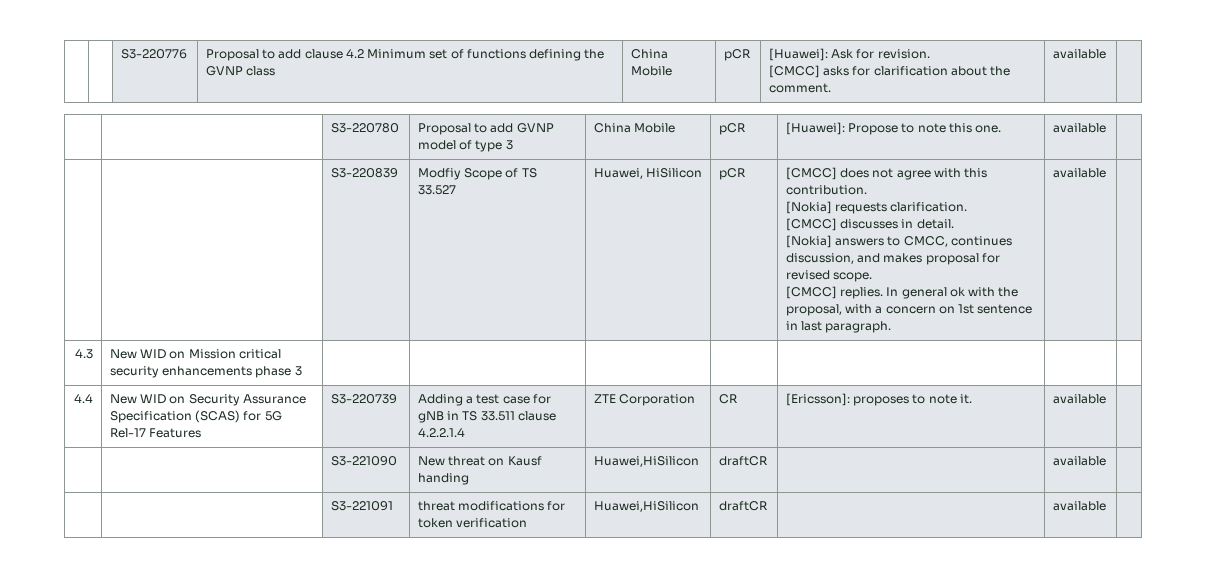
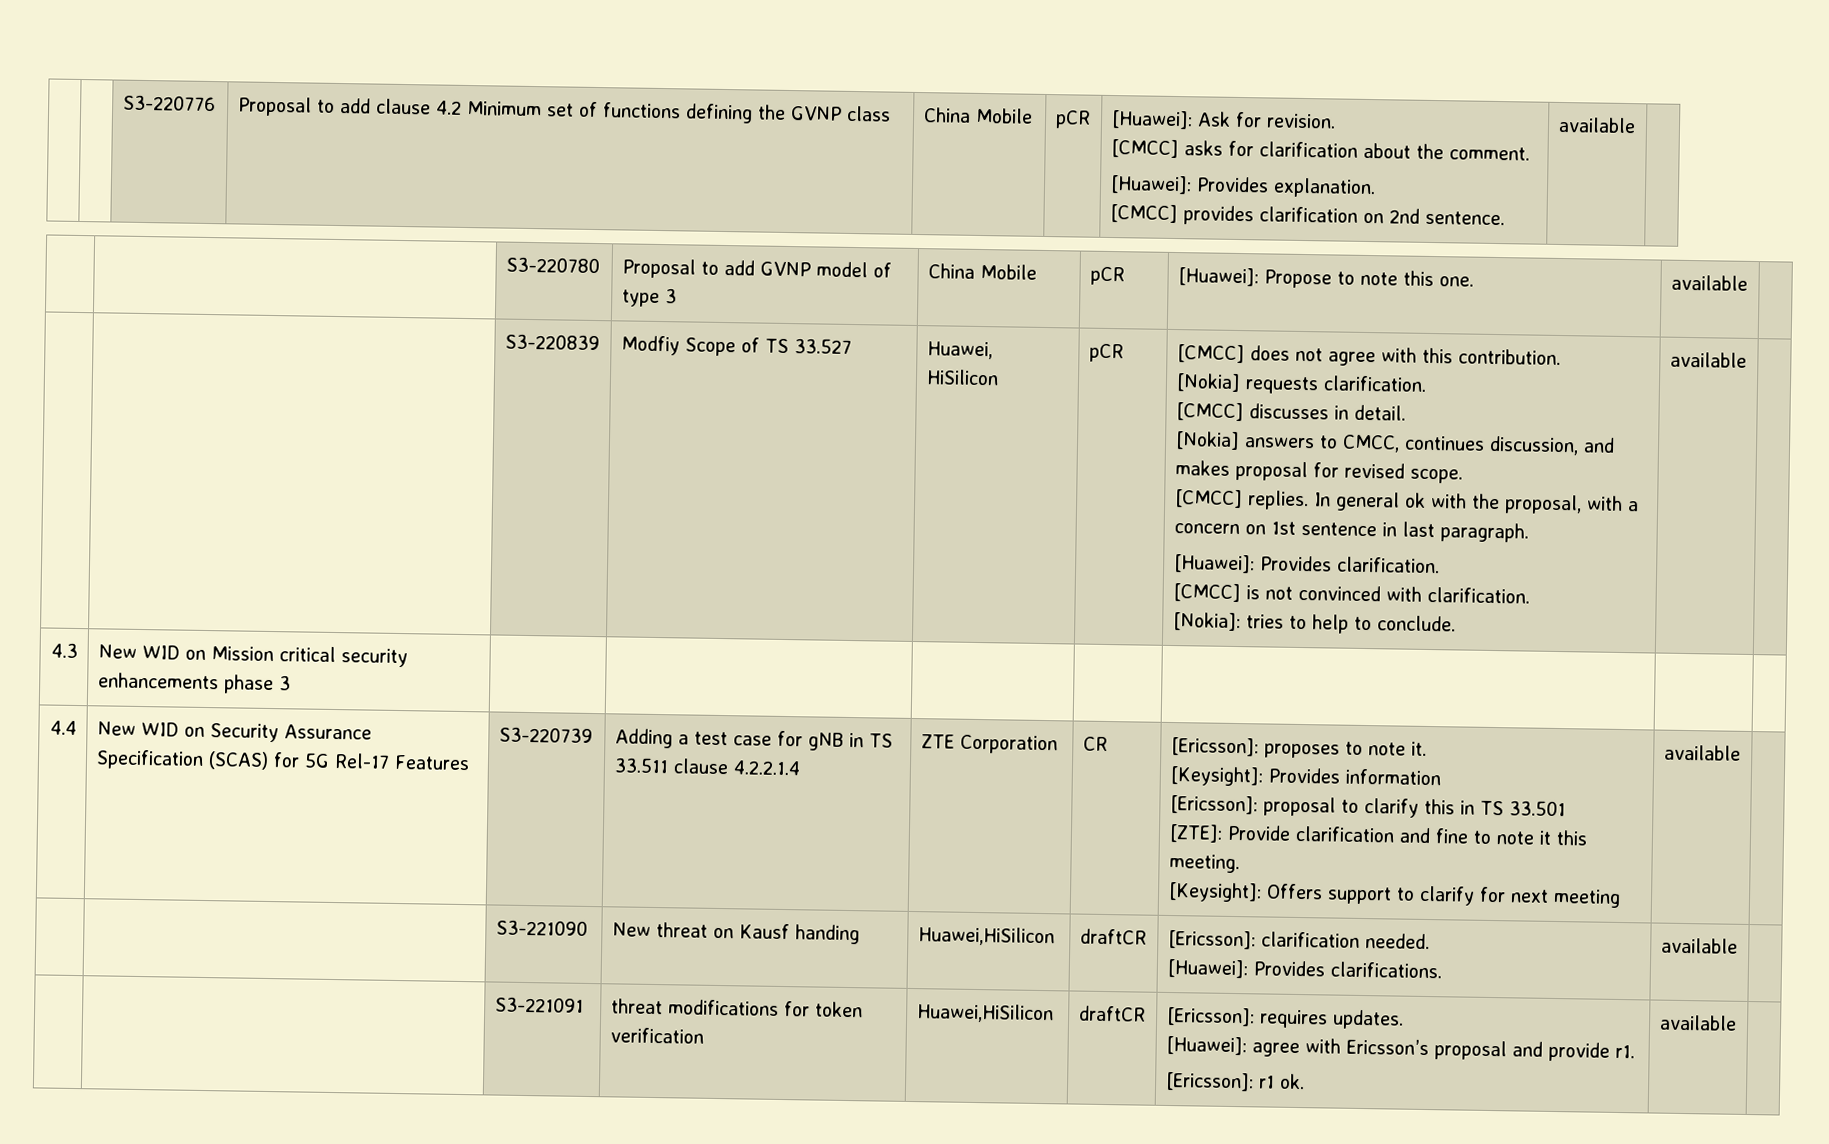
  | | S3-220776 | Proposal to add clause 4.2 Minimum set of functions defining the GVNP class | China Mobile | pCR | [Huawei]: Ask for revision.
- [CMCC] asks for clarification about the comment. | available |
+ [CMCC] asks for clarification about the comment.
+ [Huawei]: Provides explanation.
+ [CMCC] provides clarification on 2nd sentence. | available |
+ [Huawei]: Provides clarification.
+ [CMCC] is not convinced with clarification.
+ [Nokia]: tries to help to conclude.
+ [Keysight]: Provides information
+ [Ericsson]: proposal to clarify this in TS 33.501
+ [ZTE]: Provide clarification and fine to note it this meeting.
+ [Keysight]: Offers support to clarify for next meeting
- | | S3-221090 | New threat on Kausf handing | Huawei,HiSilicon | draftCR | | available |
+ | | S3-221090 | New threat on Kausf handing | Huawei,HiSilicon | draftCR | [Ericsson]: clarification needed.
+ [Huawei]: Provides clarifications. | available |
- | | S3-221091 | threat modifications for token verification | Huawei,HiSilicon | draftCR | | available |
+ | | S3-221091 | threat modifications for token verification | Huawei,HiSilicon | draftCR | [Ericsson]: requires updates.
+ [Huawei]: agree with Ericsson’s proposal and provide r1.
+ [Ericsson]: r1 ok. | available |

